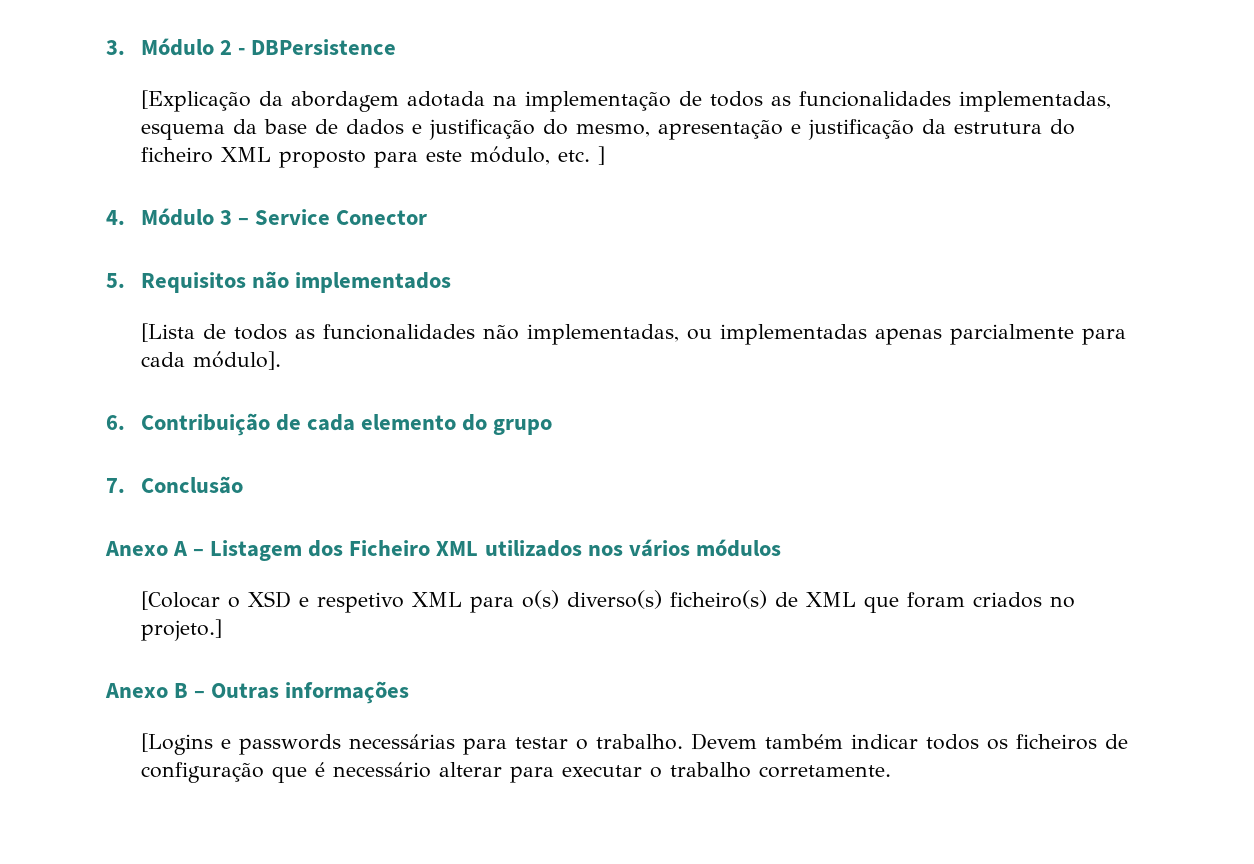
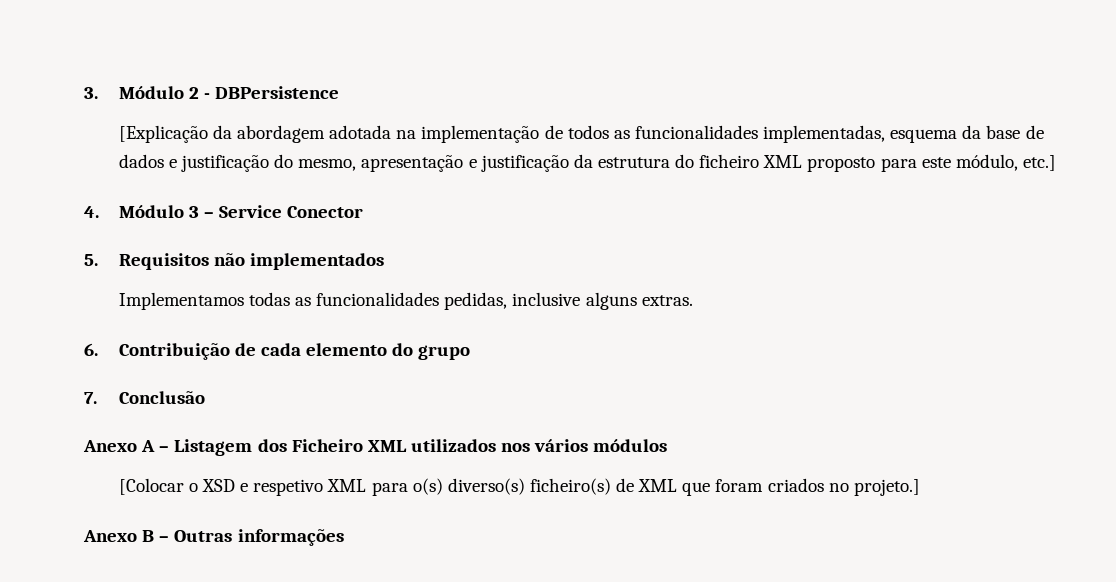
- [Explicação da abordagem adotada na implementação de todos as funcionalidades implementadas, esquema da base de dados e justificação do mesmo, apresentação e justificação da estrutura do ficheiro XML proposto para este módulo, etc. ]
+ [Explicação da abordagem adotada na implementação de todos as funcionalidades implementadas, esquema da base de dados e justificação do mesmo, apresentação e justificação da estrutura do ficheiro XML proposto para este módulo, etc.]
- [Lista de todos as funcionalidades não implementadas, ou implementadas apenas parcialmente para cada módulo].
+ Implementamos todas as funcionalidades pedidas, inclusive alguns extras.
- [Logins e passwords necessárias para testar o trabalho. Devem também indicar todos os ficheiros de configuração que é necessário alterar para executar o trabalho corretamente.

